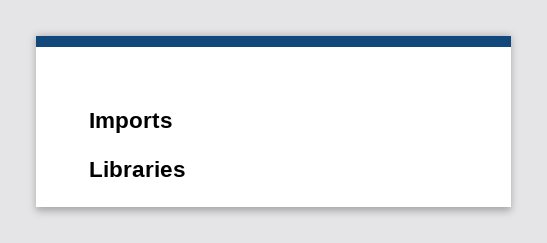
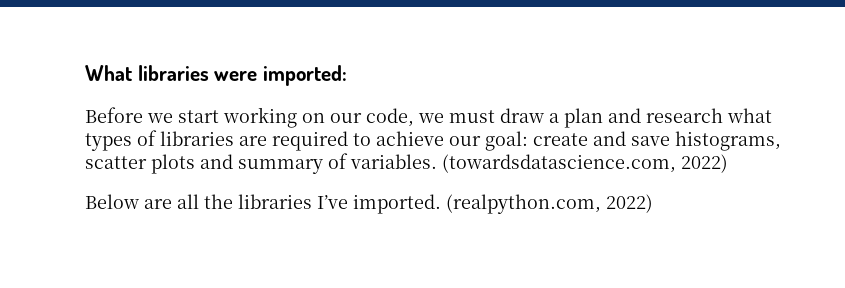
- Imports
- Libraries
+ What libraries were imported:
+ Before we start working on our code, we must draw a plan and research what types of libraries are required to achieve our goal: create and save histograms, scatter plots and summary of variables. (towardsdatascience.com, 2022)
+ Below are all the libraries I’ve imported. (realpython.com, 2022)

